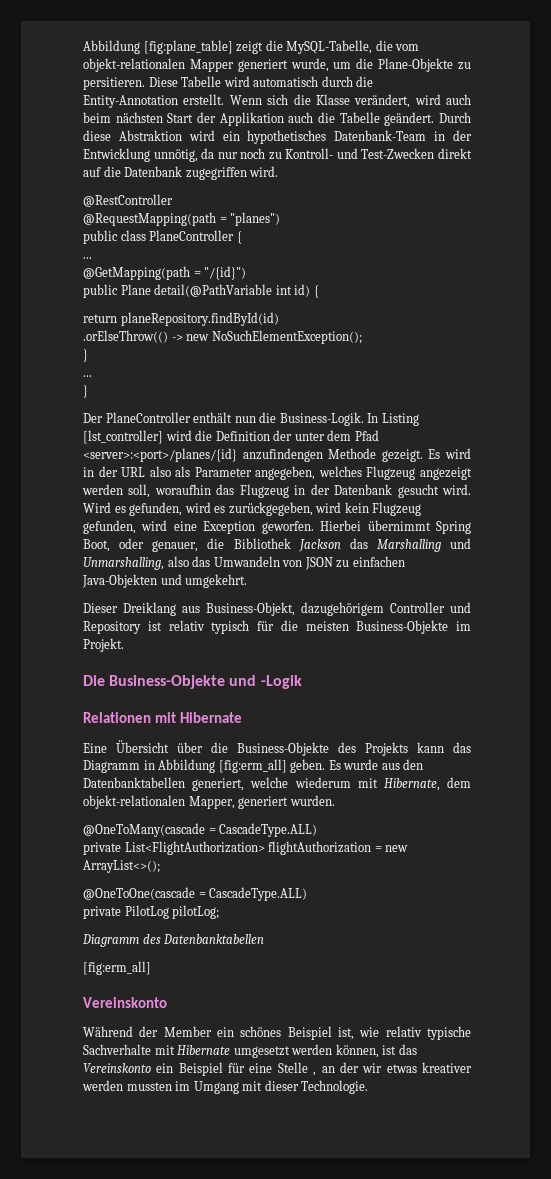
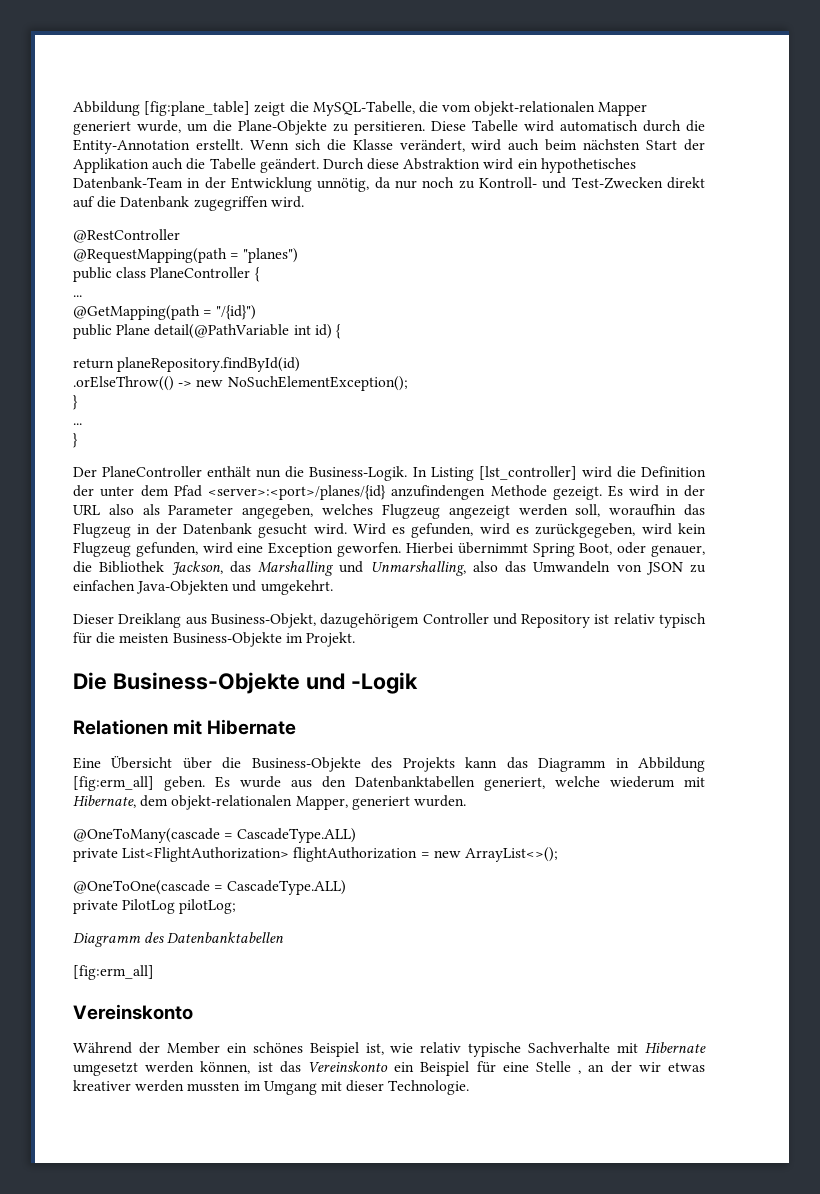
- Hierbei übernimmt Spring Boot, oder genauer, die Bibliothek Jackson das Marshalling und Unmarshalling, also das Umwandeln von JSON zu einfachen Java-Objekten und umgekehrt.
+ Hierbei übernimmt Spring Boot, oder genauer, die Bibliothek Jackson, das Marshalling und Unmarshalling, also das Umwandeln von JSON zu einfachen Java-Objekten und umgekehrt.

